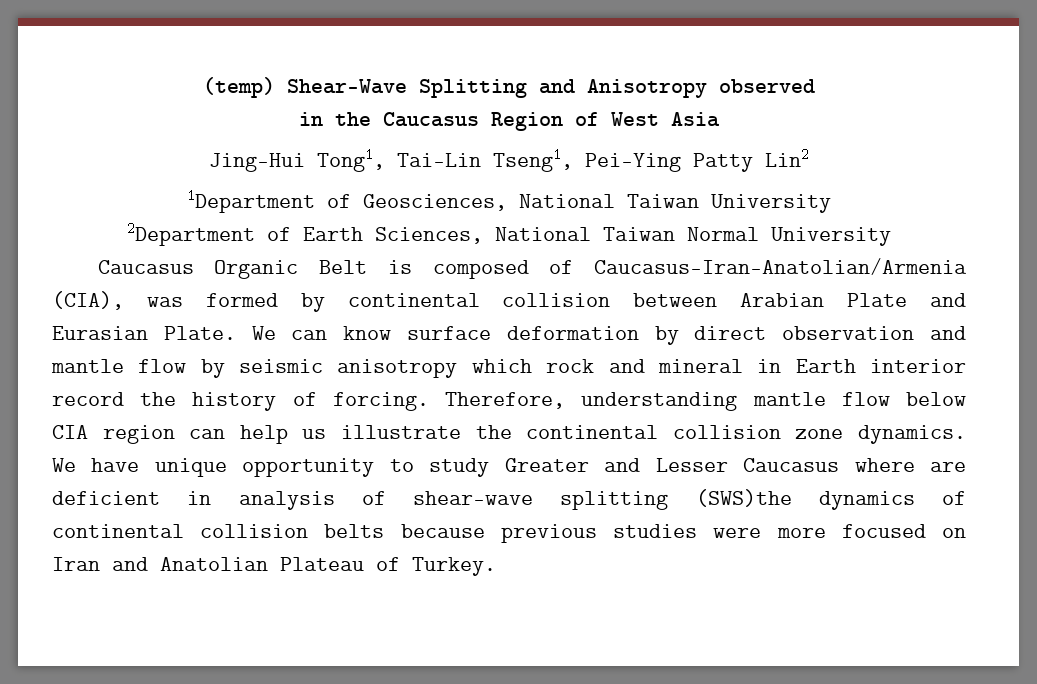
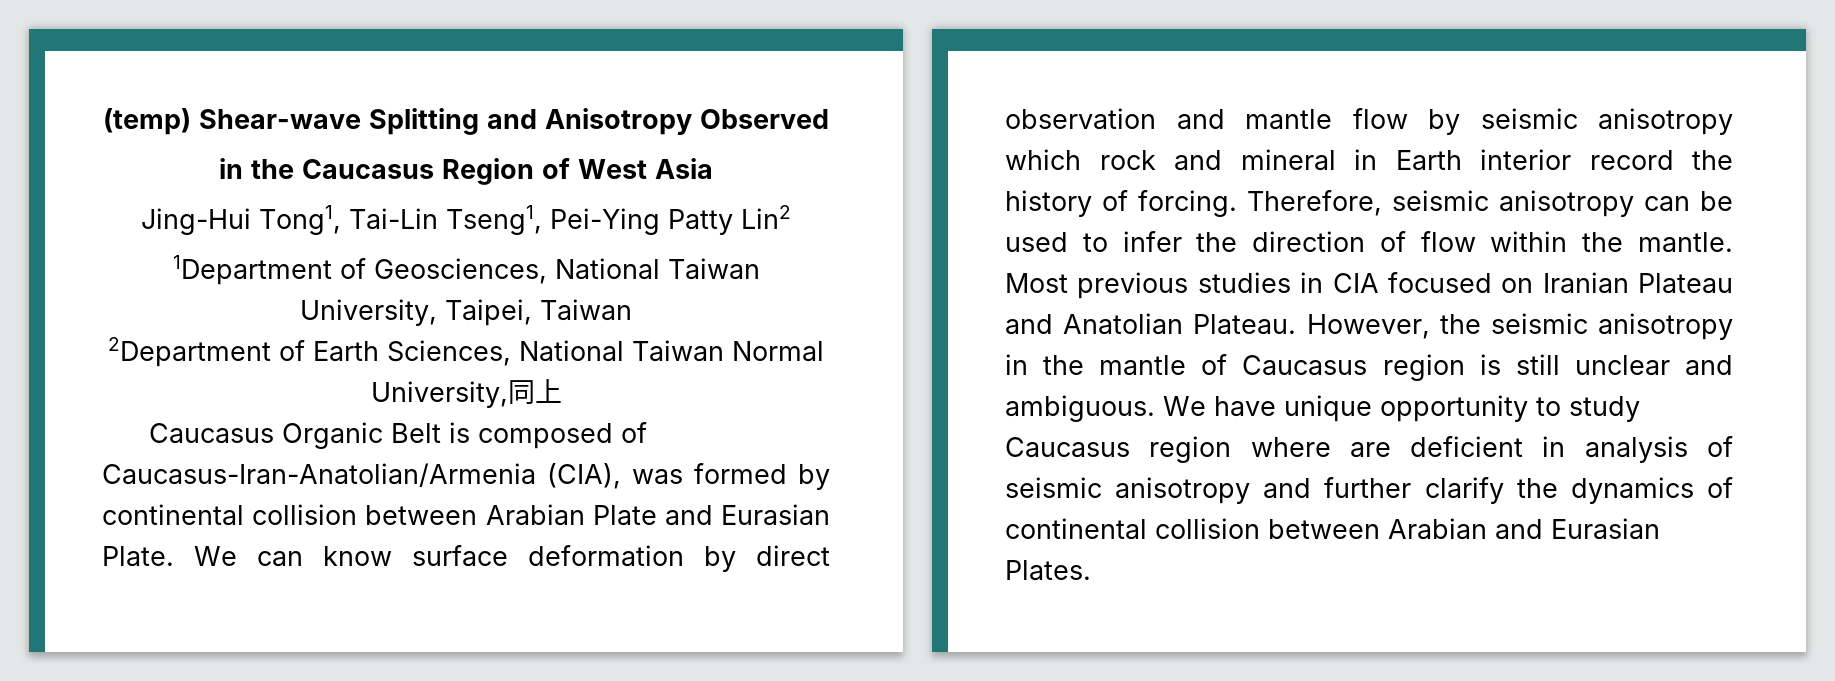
- (temp) Shear-Wave Splitting and Anisotropy observed
+ (temp) Shear-wave Splitting and Anisotropy Observed
- 1Department of Geosciences, National Taiwan University
+ 1Department of Geosciences, National Taiwan University, Taipei, Taiwan
- 2Department of Earth Sciences, National Taiwan Normal University
+ 2Department of Earth Sciences, National Taiwan Normal University,同上
- Therefore, understanding mantle flow below CIA region can help us illustrate the continental collision zone dynamics.
+ Therefore, seismic anisotropy can be used to infer the direction of flow within the mantle. Most previous studies in CIA focused on Iranian Plateau and Anatolian Plateau. However, the seismic anisotropy in the mantle of Caucasus region is still unclear and ambiguous.
- We have unique opportunity to study Greater and Lesser Caucasus where are deficient in analysis of shear-wave splitting (SWS)the dynamics of continental collision belts because previous studies were more focused on Iran and Anatolian Plateau of Turkey.
+ We have unique opportunity to study Caucasus region where are deficient in analysis of seismic anisotropy and further clarify the dynamics of continental collision between Arabian and Eurasian Plates.

